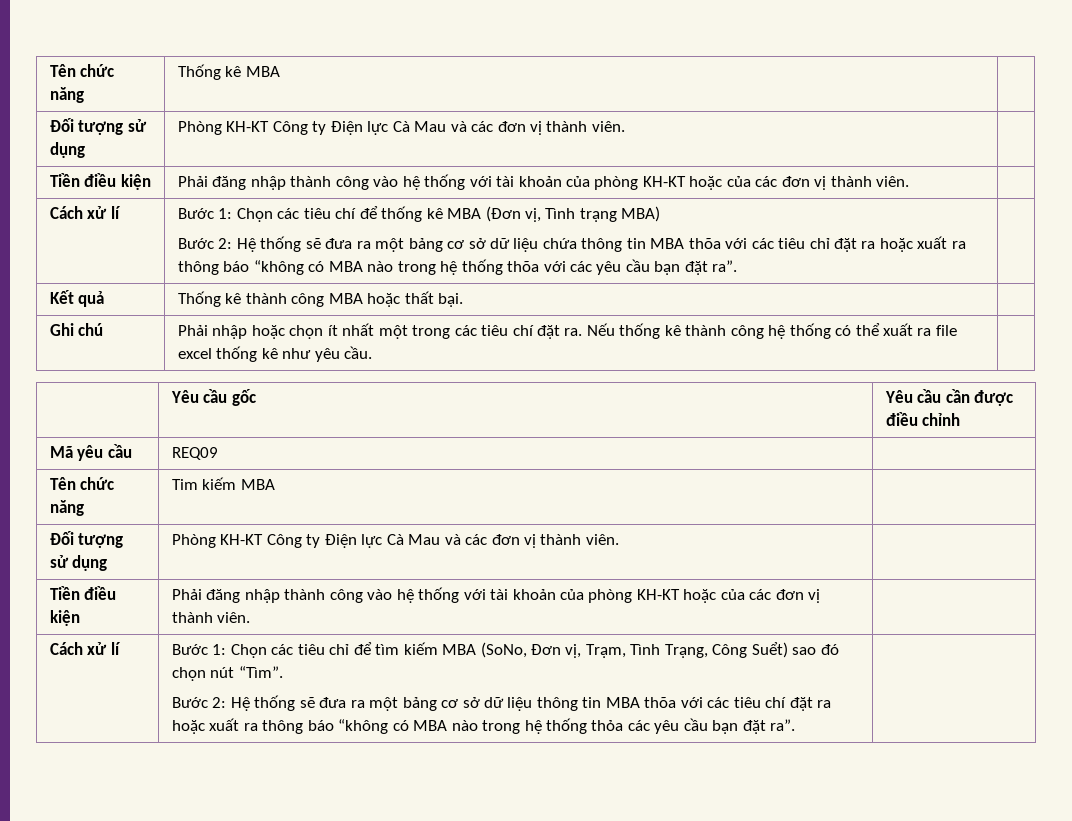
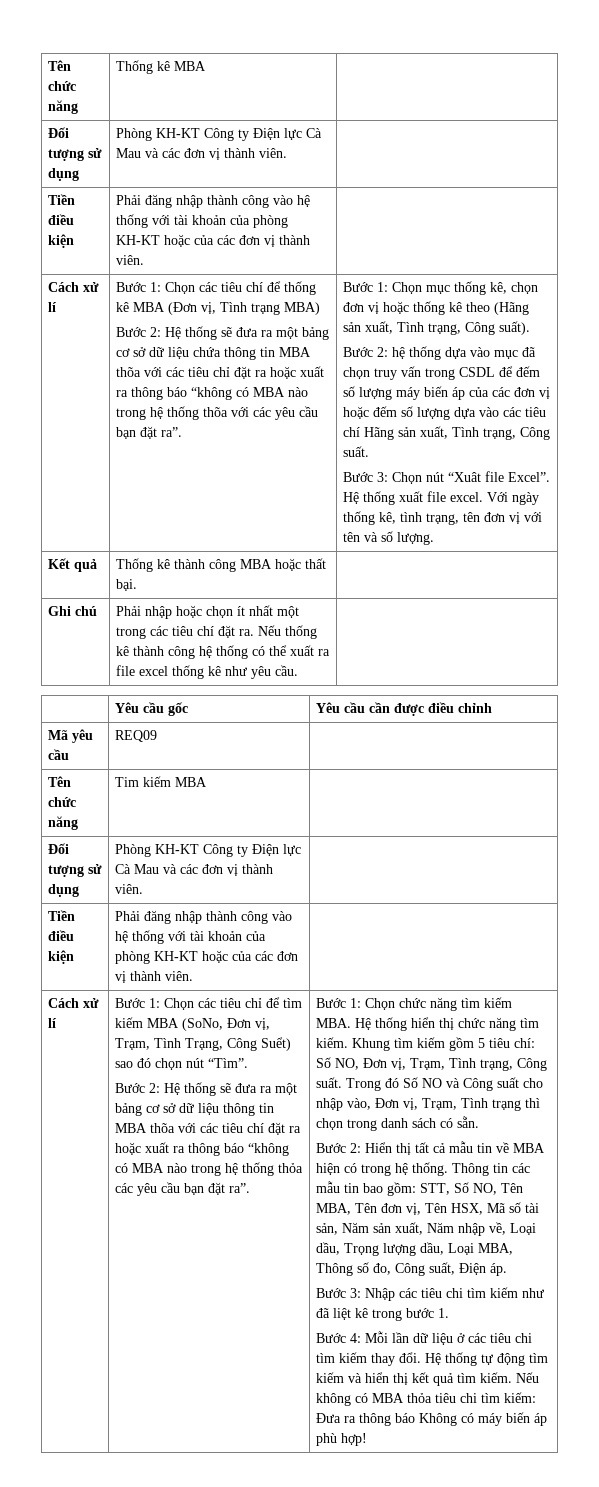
+ Bước 1: Chọn mục thống kê, chọn đơn vị hoặc thống kê theo (Hãng sản xuất, Tình trạng, Công suất).
+ Bước 2: hệ thống dựa vào mục đã chọn truy vấn trong CSDL để đếm số lượng máy biến áp của các đơn vị hoặc đếm số lượng dựa vào các tiêu chí Hãng sản xuất, Tình trạng, Công suất.
+ Bước 3: Chọn nút “Xuât file Excel”. Hệ thống xuất file excel. Với ngày thống kê, tình trạng, tên đơn vị với tên và số lượng.
+ Bước 1: Chọn chức năng tìm kiếm MBA. Hệ thống hiển thị chức năng tìm kiếm. Khung tìm kiếm gồm 5 tiêu chí: Số NO, Đơn vị, Trạm, Tình trạng, Công suất. Trong đó Số NO và Công suất cho nhập vào, Đơn vị, Trạm, Tình trạng thì chọn trong danh sách có sẵn.
+ Bước 2: Hiển thị tất cả mẫu tin về MBA hiện có trong hệ thống. Thông tin các mẫu tin bao gồm: STT, Số NO, Tên MBA, Tên đơn vị, Tên HSX, Mã số tài sản, Năm sản xuất, Năm nhập về, Loại dầu, Trọng lượng dầu, Loại MBA, Thông số đo, Công suất, Điện áp.
+ Bước 3: Nhập các tiêu chi tìm kiếm như đã liệt kê trong bước 1.
+ Bước 4: Mỗi lần dữ liệu ở các tiêu chi tìm kiếm thay đổi. Hệ thống tự động tìm kiếm và hiển thị kết quả tìm kiếm. Nếu không có MBA thỏa tiêu chi tìm kiếm: Đưa ra thông báo Không có máy biến áp phù hợp!

